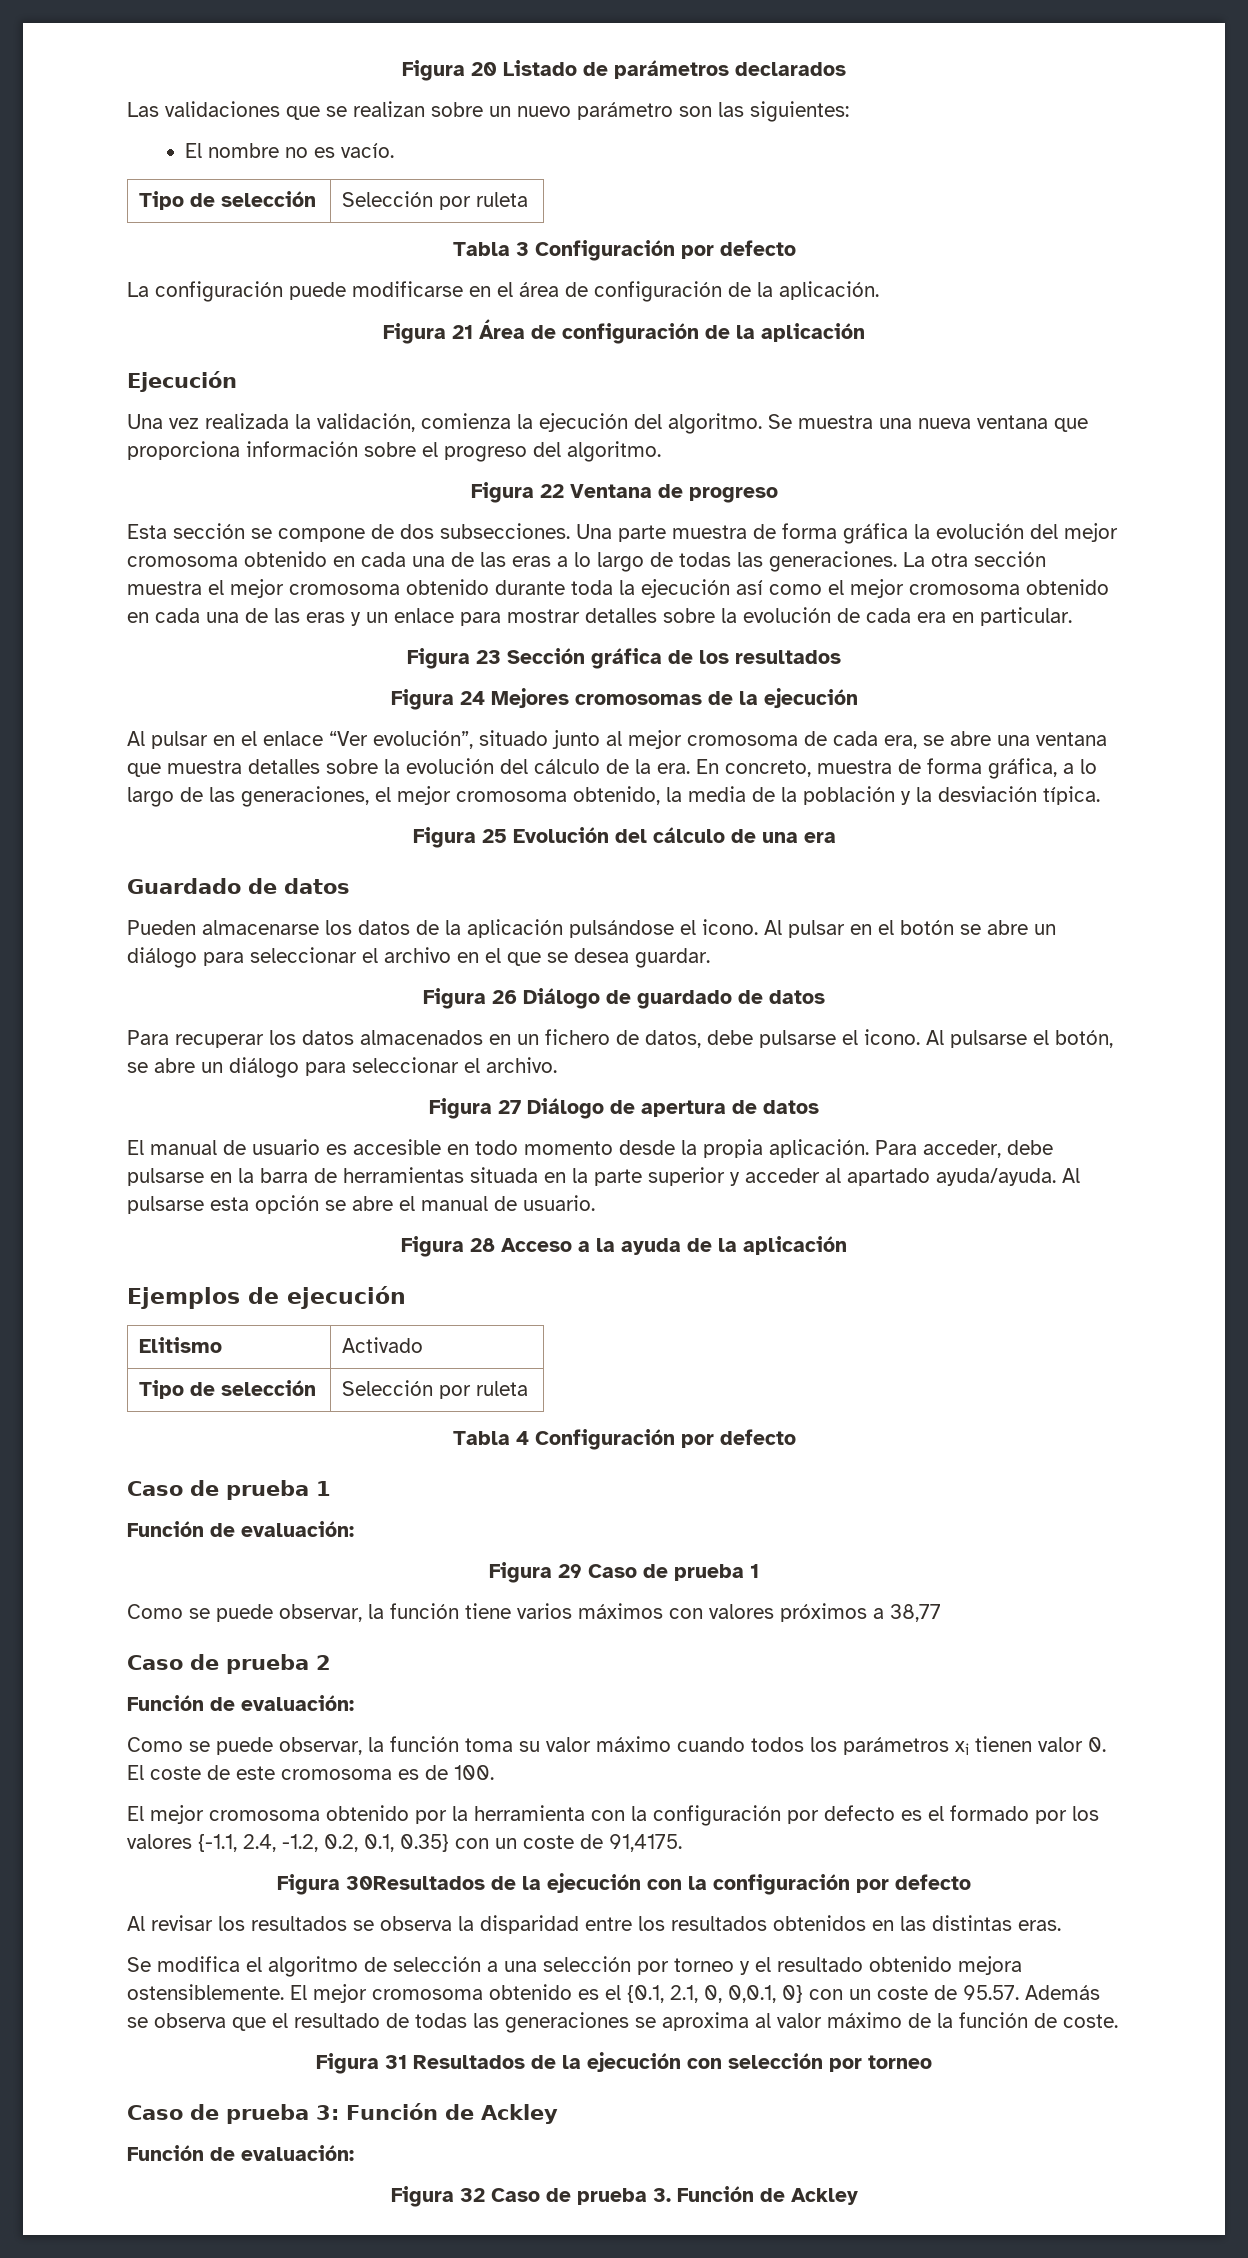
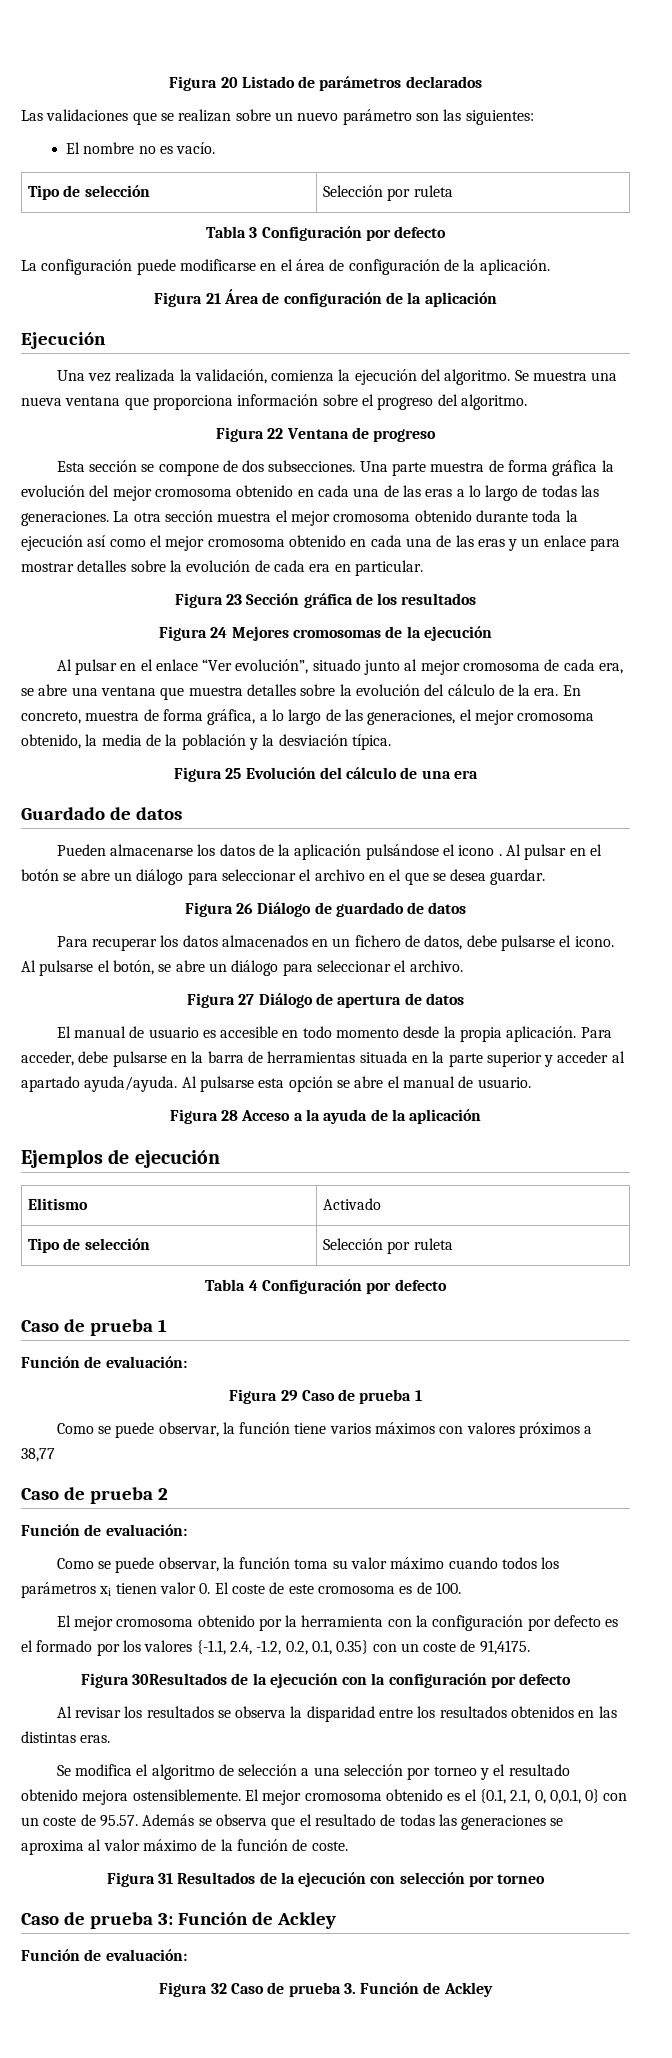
- Pueden almacenarse los datos de la aplicación pulsándose el icono.
+ Pueden almacenarse los datos de la aplicación pulsándose el icono .

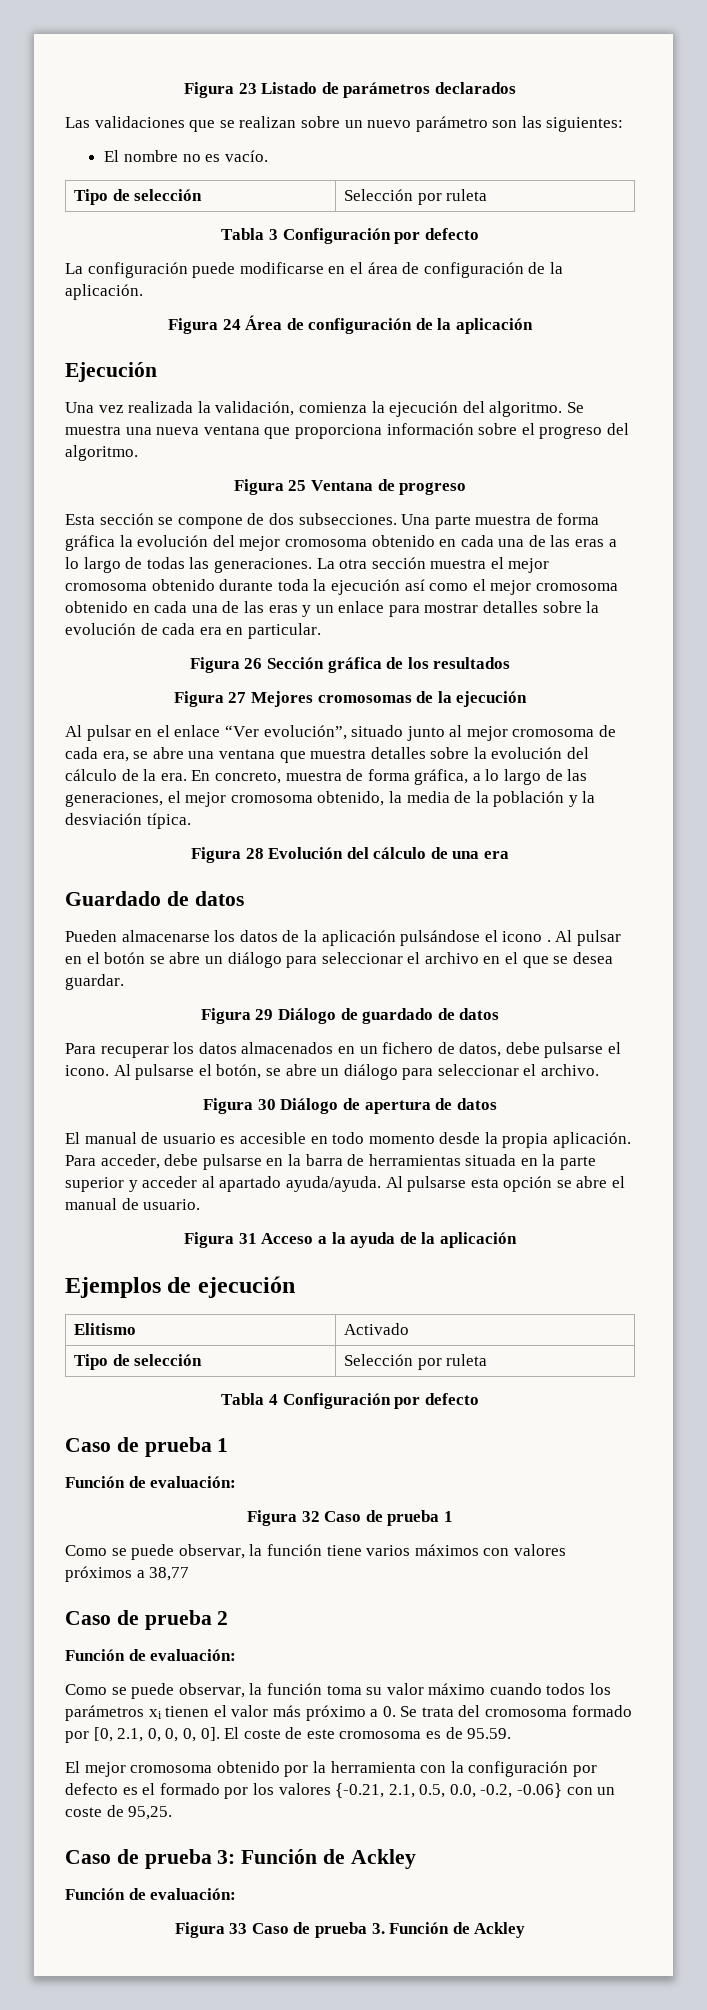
- Figura 20 Listado de parámetros declarados
+ Figura 23 Listado de parámetros declarados
- Figura 21 Área de configuración de la aplicación
+ Figura 24 Área de configuración de la aplicación
- Figura 22 Ventana de progreso
+ Figura 25 Ventana de progreso
- Figura 23 Sección gráfica de los resultados
+ Figura 26 Sección gráfica de los resultados
- Figura 24 Mejores cromosomas de la ejecución
+ Figura 27 Mejores cromosomas de la ejecución
- Figura 25 Evolución del cálculo de una era
+ Figura 28 Evolución del cálculo de una era
- Figura 26 Diálogo de guardado de datos
+ Figura 29 Diálogo de guardado de datos
- Figura 27 Diálogo de apertura de datos
+ Figura 30 Diálogo de apertura de datos
- Figura 28 Acceso a la ayuda de la aplicación
+ Figura 31 Acceso a la ayuda de la aplicación
- Figura 29 Caso de prueba 1
+ Figura 32 Caso de prueba 1
- Como se puede observar, la función toma su valor máximo cuando todos los parámetros xi tienen valor 0. El coste de este cromosoma es de 100.
+ Como se puede observar, la función toma su valor máximo cuando todos los parámetros xi tienen el valor más próximo a 0. Se trata del cromosoma formado por [0, 2.1, 0, 0, 0, 0]. El coste de este cromosoma es de 95.59.
- El mejor cromosoma obtenido por la herramienta con la configuración por defecto es el formado por los valores {-1.1, 2.4, -1.2, 0.2, 0.1, 0.35} con un coste de 91,4175.
- Figura 30Resultados de la ejecución con la configuración por defecto
- Al revisar los resultados se observa la disparidad entre los resultados obtenidos en las distintas eras.
- Se modifica el algoritmo de selección a una selección por torneo y el resultado obtenido mejora ostensiblemente. El mejor cromosoma obtenido es el {0.1, 2.1, 0, 0,0.1, 0} con un coste de 95.57. Además se observa que el resultado de todas las generaciones se aproxima al valor máximo de la función de coste.
- Figura 31 Resultados de la ejecución con selección por torneo
+ El mejor cromosoma obtenido por la herramienta con la configuración por defecto es el formado por los valores {-0.21, 2.1, 0.5, 0.0, -0.2, -0.06} con un coste de 95,25.
- Figura 32 Caso de prueba 3. Función de Ackley
+ Figura 33 Caso de prueba 3. Función de Ackley

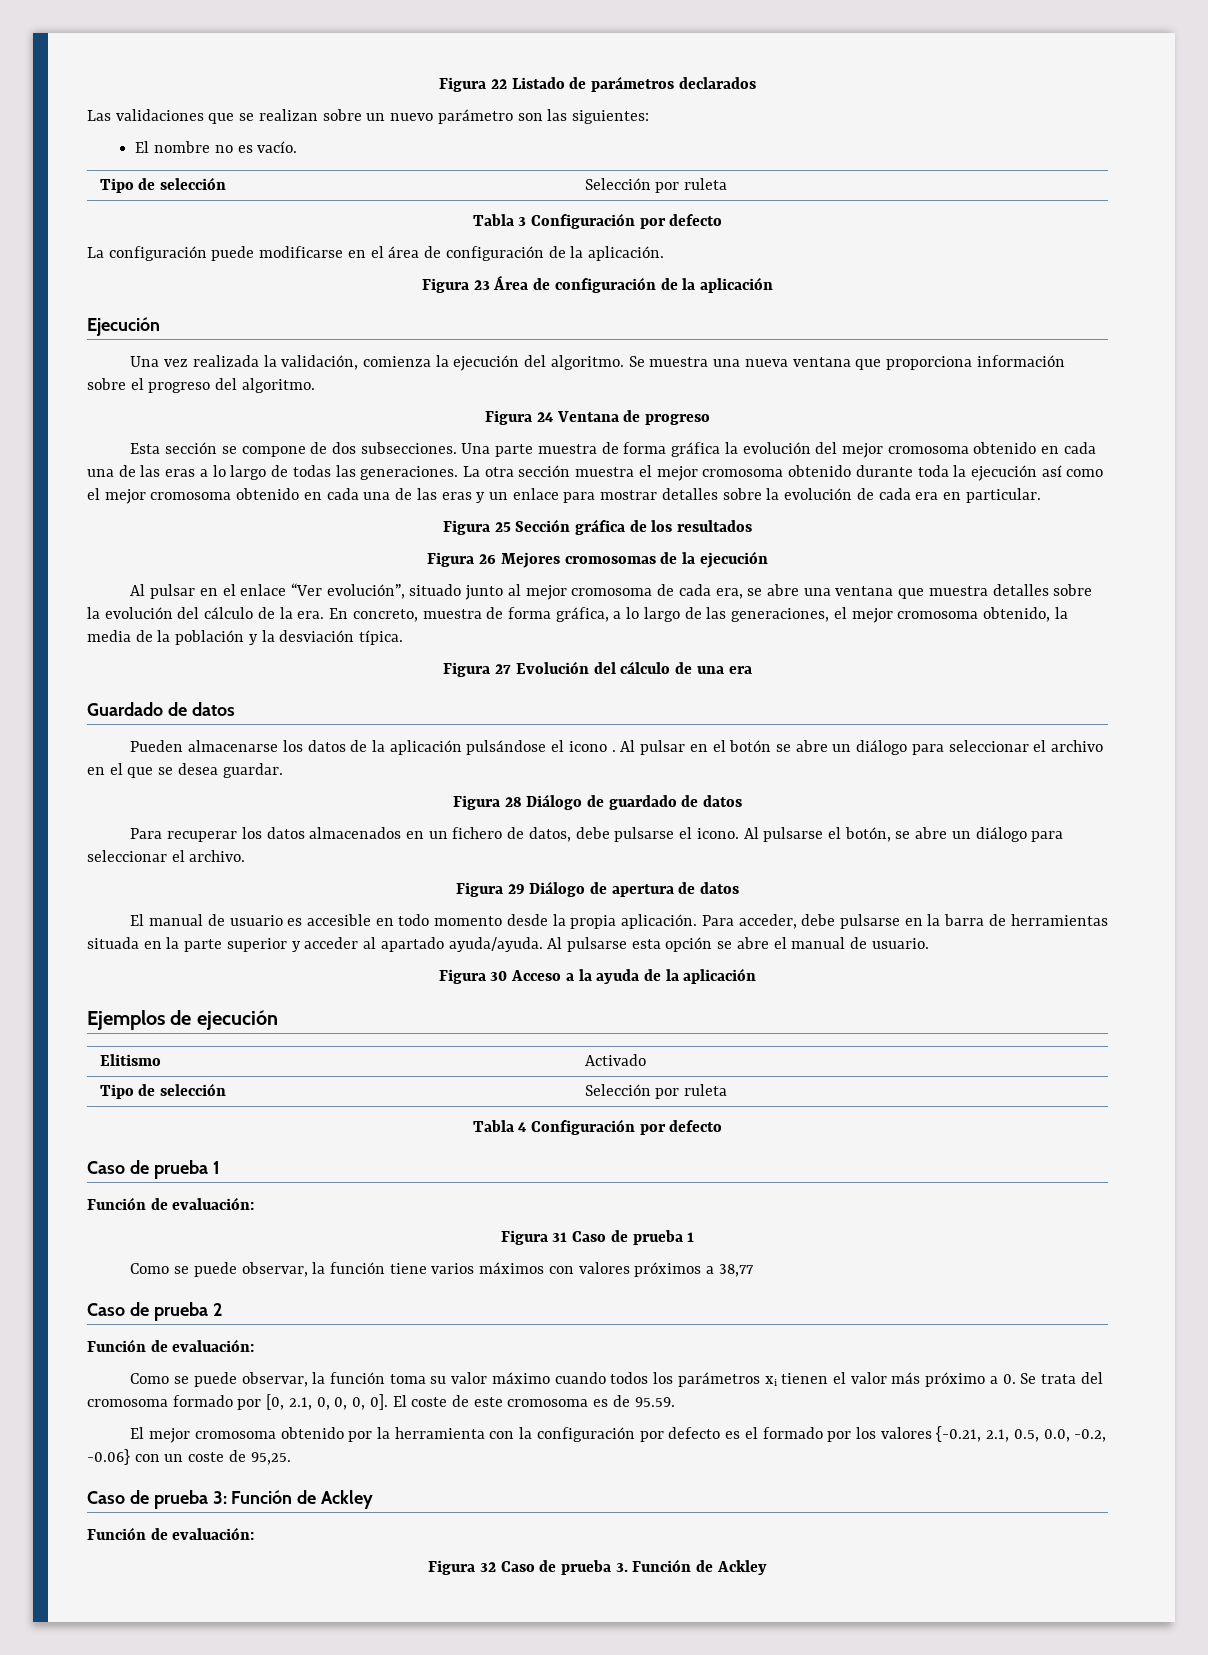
- Figura 23 Listado de parámetros declarados
+ Figura 22 Listado de parámetros declarados
- Figura 24 Área de configuración de la aplicación
+ Figura 23 Área de configuración de la aplicación
- Figura 25 Ventana de progreso
+ Figura 24 Ventana de progreso
- Figura 26 Sección gráfica de los resultados
+ Figura 25 Sección gráfica de los resultados
- Figura 27 Mejores cromosomas de la ejecución
+ Figura 26 Mejores cromosomas de la ejecución
- Figura 28 Evolución del cálculo de una era
+ Figura 27 Evolución del cálculo de una era
- Figura 29 Diálogo de guardado de datos
+ Figura 28 Diálogo de guardado de datos
- Figura 30 Diálogo de apertura de datos
+ Figura 29 Diálogo de apertura de datos
- Figura 31 Acceso a la ayuda de la aplicación
+ Figura 30 Acceso a la ayuda de la aplicación
- Figura 32 Caso de prueba 1
+ Figura 31 Caso de prueba 1
- Figura 33 Caso de prueba 3. Función de Ackley
+ Figura 32 Caso de prueba 3. Función de Ackley

